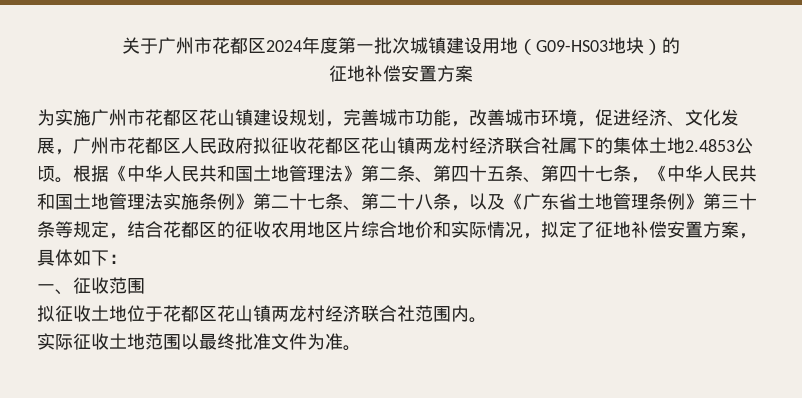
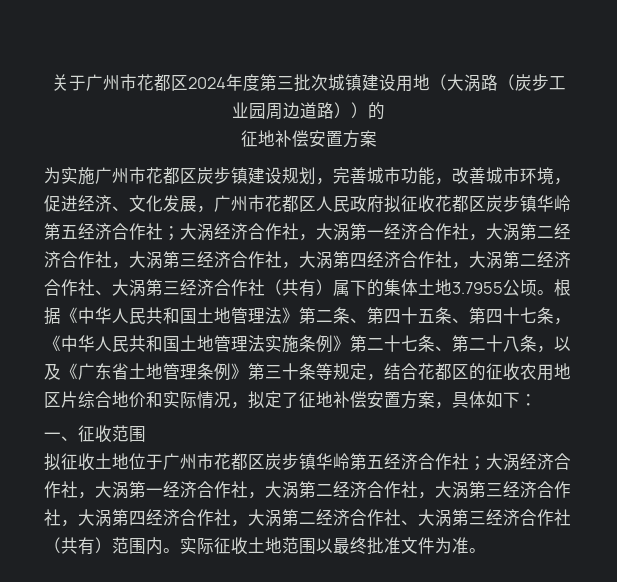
- 关于广州市花都区2024年度第一批次城镇建设用地（G09-HS03地块）的
+ 关于广州市花都区2024年度第三批次城镇建设用地（大涡路（炭步工业园周边道路））的
- 为实施广州市花都区花山镇建设规划，完善城市功能，改善城市环境，促进经济、文化发展，广州市花都区人民政府拟征收花都区花山镇两龙村经济联合社属下的集体土地2.4853公顷。
+ 为实施广州市花都区炭步镇建设规划，完善城市功能，改善城市环境，促进经济、文化发展，广州市花都区人民政府拟征收花都区炭步镇华岭第五经济合作社；大涡经济合作社，大涡第一经济合作社，大涡第二经济合作社，大涡第三经济合作社，大涡第四经济合作社，大涡第二经济合作社、大涡第三经济合作社（共有）属下的集体土地3.7955公顷。
- 拟征收土地位于花都区花山镇两龙村经济联合社范围内。
- 实际征收土地范围以最终批准文件为准。
+ 拟征收土地位于广州市花都区炭步镇华岭第五经济合作社；大涡经济合作社，大涡第一经济合作社，大涡第二经济合作社，大涡第三经济合作社，大涡第四经济合作社，大涡第二经济合作社、大涡第三经济合作社（共有）范围内。实际征收土地范围以最终批准文件为准。

